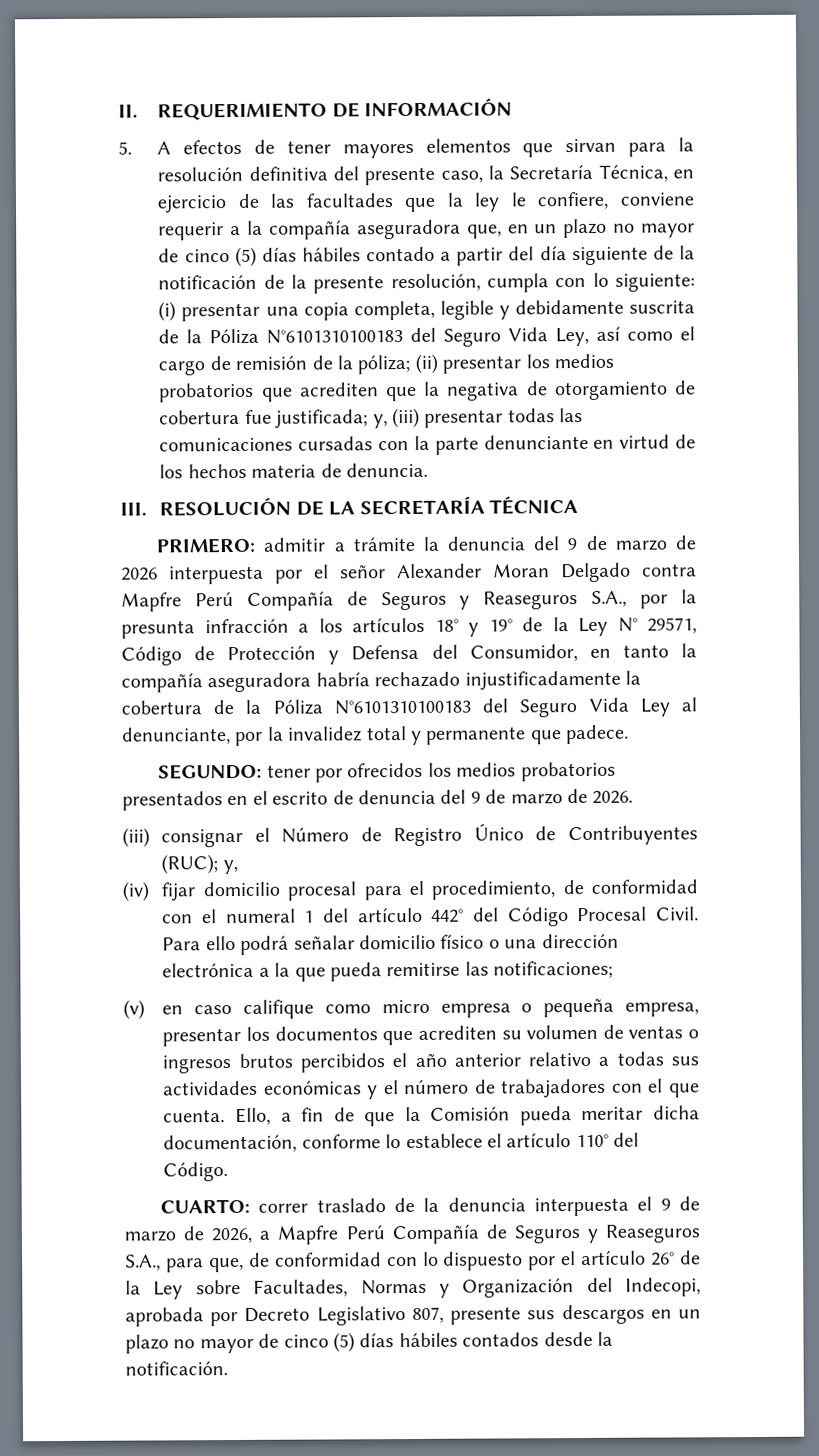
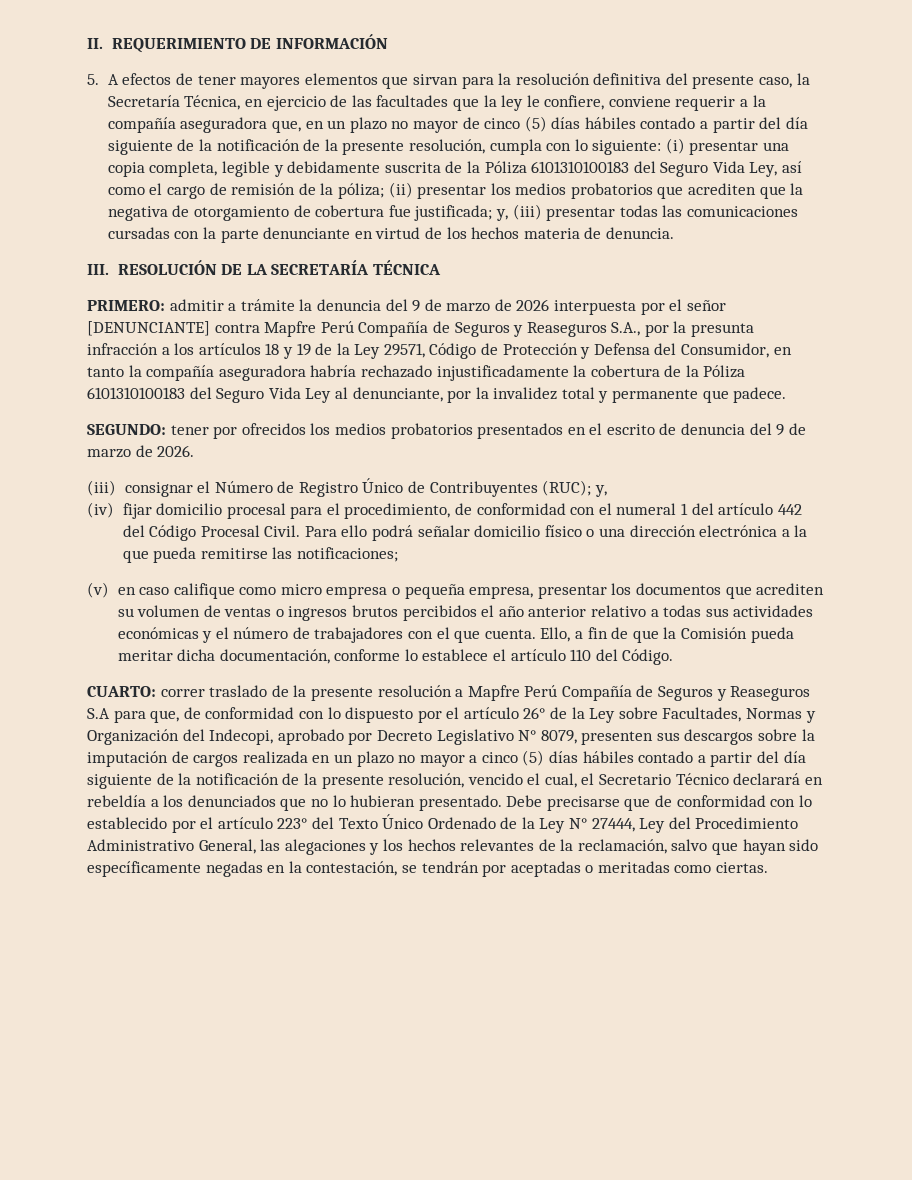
- (i) presentar una copia completa, legible y debidamente suscrita de la Póliza N°6101310100183 del Seguro Vida Ley, así como el cargo de remisión de la póliza;
+ (i) presentar una copia completa, legible y debidamente suscrita de la Póliza 6101310100183 del Seguro Vida Ley, así como el cargo de remisión de la póliza;
- admitir a trámite la denuncia del 9 de marzo de 2026 interpuesta por el señor Alexander Moran Delgado contra Mapfre Perú Compañía de Seguros y Reaseguros S.A., por la presunta infracción a los artículos 18° y 19° de la Ley N° 29571, Código de Protección y Defensa del Consumidor, en tanto la compañía aseguradora habría rechazado injustificadamente la cobertura de la Póliza N°6101310100183 del Seguro Vida Ley al denunciante, por la invalidez total y permanente que padece.
+ admitir a trámite la denuncia del 9 de marzo de 2026 interpuesta por el señor [DENUNCIANTE] contra Mapfre Perú Compañía de Seguros y Reaseguros S.A., por la presunta infracción a los artículos 18 y 19 de la Ley 29571, Código de Protección y Defensa del Consumidor, en tanto la compañía aseguradora habría rechazado injustificadamente la cobertura de la Póliza 6101310100183 del Seguro Vida Ley al denunciante, por la invalidez total y permanente que padece.
- (iv) fijar domicilio procesal para el procedimiento, de conformidad con el numeral 1 del artículo 442° del Código Procesal Civil.
+ (iv) fijar domicilio procesal para el procedimiento, de conformidad con el numeral 1 del artículo 442 del Código Procesal Civil.
- Ello, a fin de que la Comisión pueda meritar dicha documentación, conforme lo establece el artículo 110° del Código.
+ Ello, a fin de que la Comisión pueda meritar dicha documentación, conforme lo establece el artículo 110 del Código.
- CUARTO: correr traslado de la denuncia interpuesta el 9 de marzo de 2026, a Mapfre Perú Compañía de Seguros y Reaseguros S.A., para que, de conformidad con lo dispuesto por el artículo 26° de la Ley sobre Facultades, Normas y Organización del Indecopi, aprobada por Decreto Legislativo 807, presente sus descargos en un plazo no mayor de cinco (5) días hábiles contados desde la notificación.
+ CUARTO: correr traslado de la presente resolución a Mapfre Perú Compañía de Seguros y Reaseguros S.A para que, de conformidad con lo dispuesto por el artículo 26° de la Ley sobre Facultades, Normas y Organización del Indecopi, aprobado por Decreto Legislativo N° 8079, presenten sus descargos sobre la imputación de cargos realizada en un plazo no mayor a cinco (5) días hábiles contado a partir del día siguiente de la notificación de la presente resolución, vencido el cual, el Secretario Técnico declarará en rebeldía a los denunciados que no lo hubieran presentado. Debe precisarse que de conformidad con lo establecido por el artículo 223° del Texto Único Ordenado de la Ley N° 27444, Ley del Procedimiento Administrativo General, las alegaciones y los hechos relevantes de la reclamación, salvo que hayan sido específicamente negadas en la contestación, se tendrán por aceptadas o meritadas como ciertas.

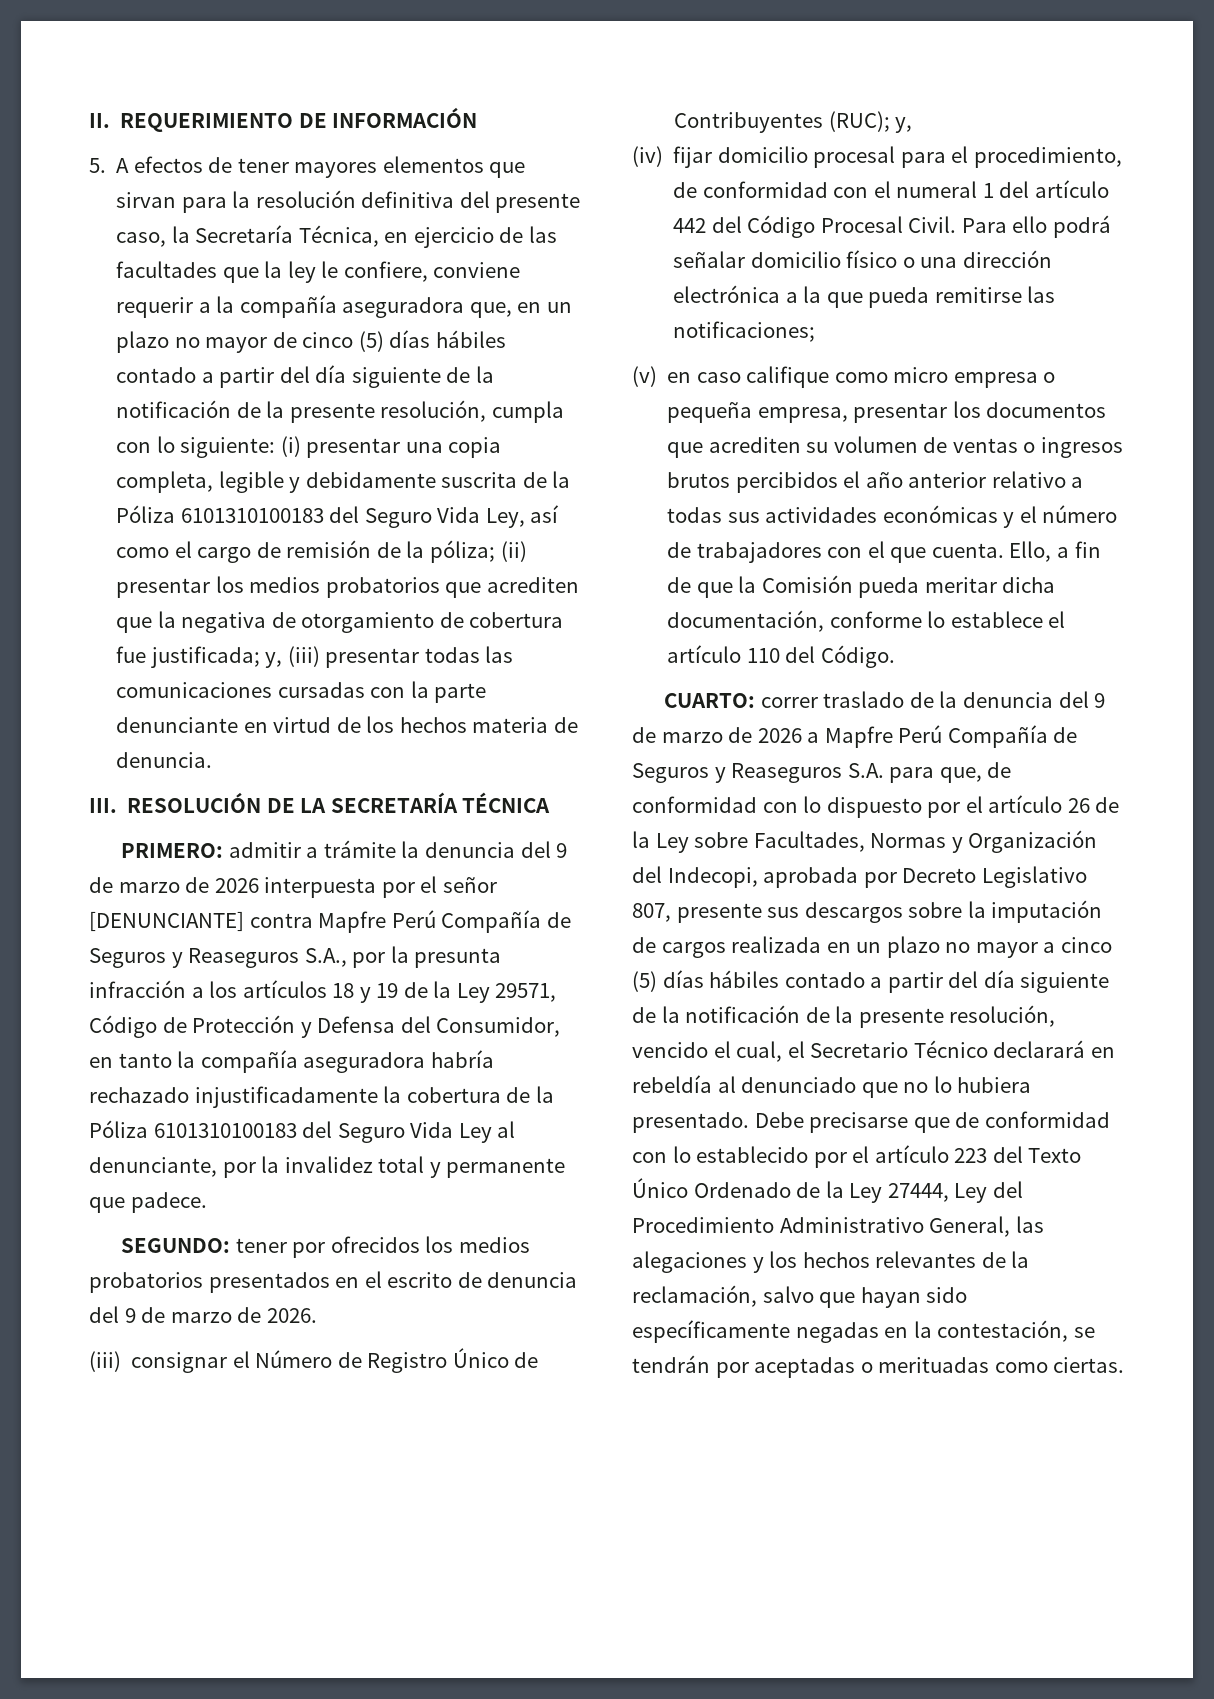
- correr traslado de la presente resolución a Mapfre Perú Compañía de Seguros y Reaseguros S.A para que, de conformidad con lo dispuesto por el artículo 26° de la Ley sobre Facultades, Normas y Organización del Indecopi, aprobado por Decreto Legislativo N° 8079, presenten sus descargos sobre la imputación de cargos realizada en un plazo no mayor a cinco (5) días hábiles contado a partir del día siguiente de la notificación de la presente resolución, vencido el cual, el Secretario Técnico declarará en rebeldía a los denunciados que no lo hubieran presentado.
+ correr traslado de la denuncia del 9 de marzo de 2026 a Mapfre Perú Compañía de Seguros y Reaseguros S.A. para que, de conformidad con lo dispuesto por el artículo 26 de la Ley sobre Facultades, Normas y Organización del Indecopi, aprobada por Decreto Legislativo 807, presente sus descargos sobre la imputación de cargos realizada en un plazo no mayor a cinco (5) días hábiles contado a partir del día siguiente de la notificación de la presente resolución, vencido el cual, el Secretario Técnico declarará en rebeldía al denunciado que no lo hubiera presentado.
- Debe precisarse que de conformidad con lo establecido por el artículo 223° del Texto Único Ordenado de la Ley N° 27444, Ley del Procedimiento Administrativo General, las alegaciones y los hechos relevantes de la reclamación, salvo que hayan sido específicamente negadas en la contestación, se tendrán por aceptadas o meritadas como ciertas.
+ Debe precisarse que de conformidad con lo establecido por el artículo 223 del Texto Único Ordenado de la Ley 27444, Ley del Procedimiento Administrativo General, las alegaciones y los hechos relevantes de la reclamación, salvo que hayan sido específicamente negadas en la contestación, se tendrán por aceptadas o merituadas como ciertas.

